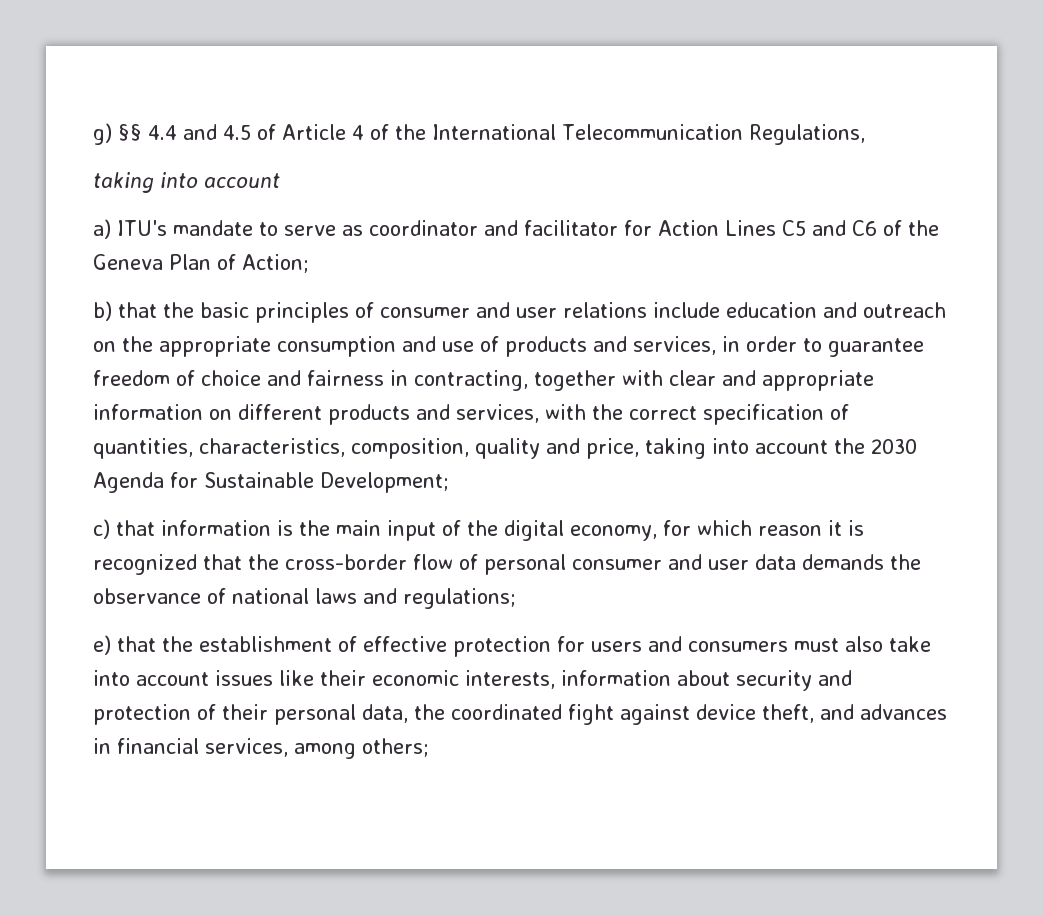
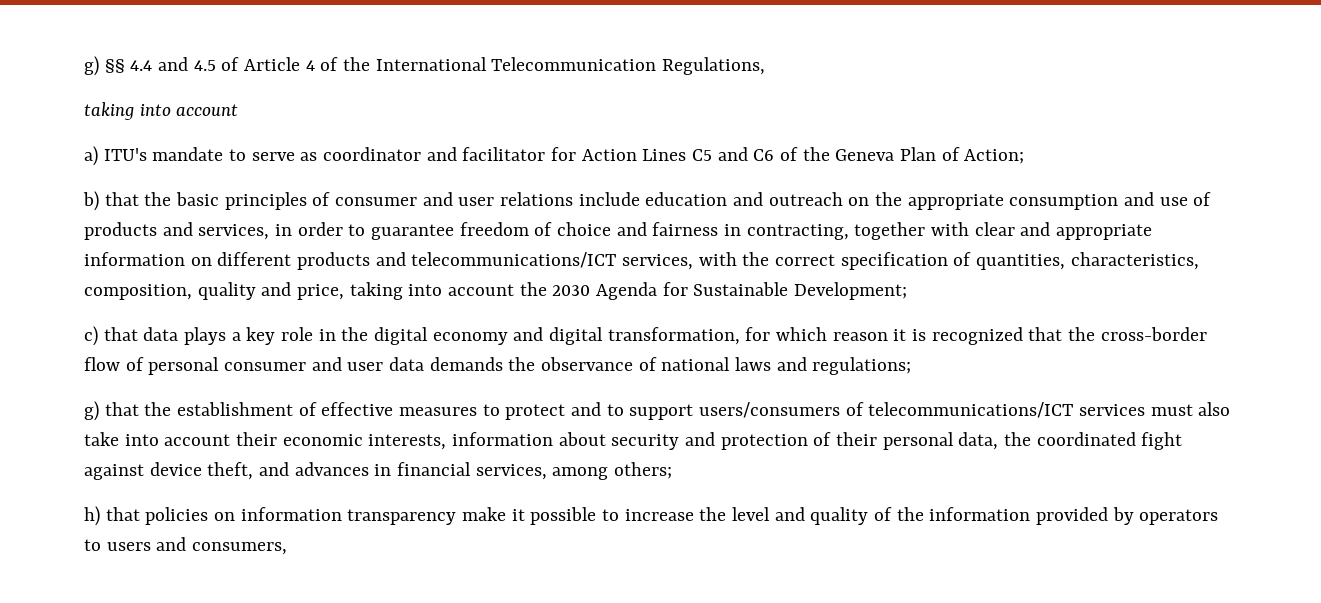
- b) that the basic principles of consumer and user relations include education and outreach on the appropriate consumption and use of products and services, in order to guarantee freedom of choice and fairness in contracting, together with clear and appropriate information on different products and services, with the correct specification of quantities, characteristics, composition, quality and price, taking into account the 2030 Agenda for Sustainable Development;
+ b) that the basic principles of consumer and user relations include education and outreach on the appropriate consumption and use of products and services, in order to guarantee freedom of choice and fairness in contracting, together with clear and appropriate information on different products and telecommunications/ICT services, with the correct specification of quantities, characteristics, composition, quality and price, taking into account the 2030 Agenda for Sustainable Development;
- c) that information is the main input of the digital economy, for which reason it is recognized that the cross-border flow of personal consumer and user data demands the observance of national laws and regulations;
+ c) that data plays a key role in the digital economy and digital transformation, for which reason it is recognized that the cross-border flow of personal consumer and user data demands the observance of national laws and regulations;
- e) that the establishment of effective protection for users and consumers must also take into account issues like their economic interests, information about security and protection of their personal data, the coordinated fight against device theft, and advances in financial services, among others;
+ g) that the establishment of effective measures to protect and to support users/consumers of telecommunications/ICT services must also take into account their economic interests, information about security and protection of their personal data, the coordinated fight against device theft, and advances in financial services, among others;
+ h) that policies on information transparency make it possible to increase the level and quality of the information provided by operators to users and consumers,

